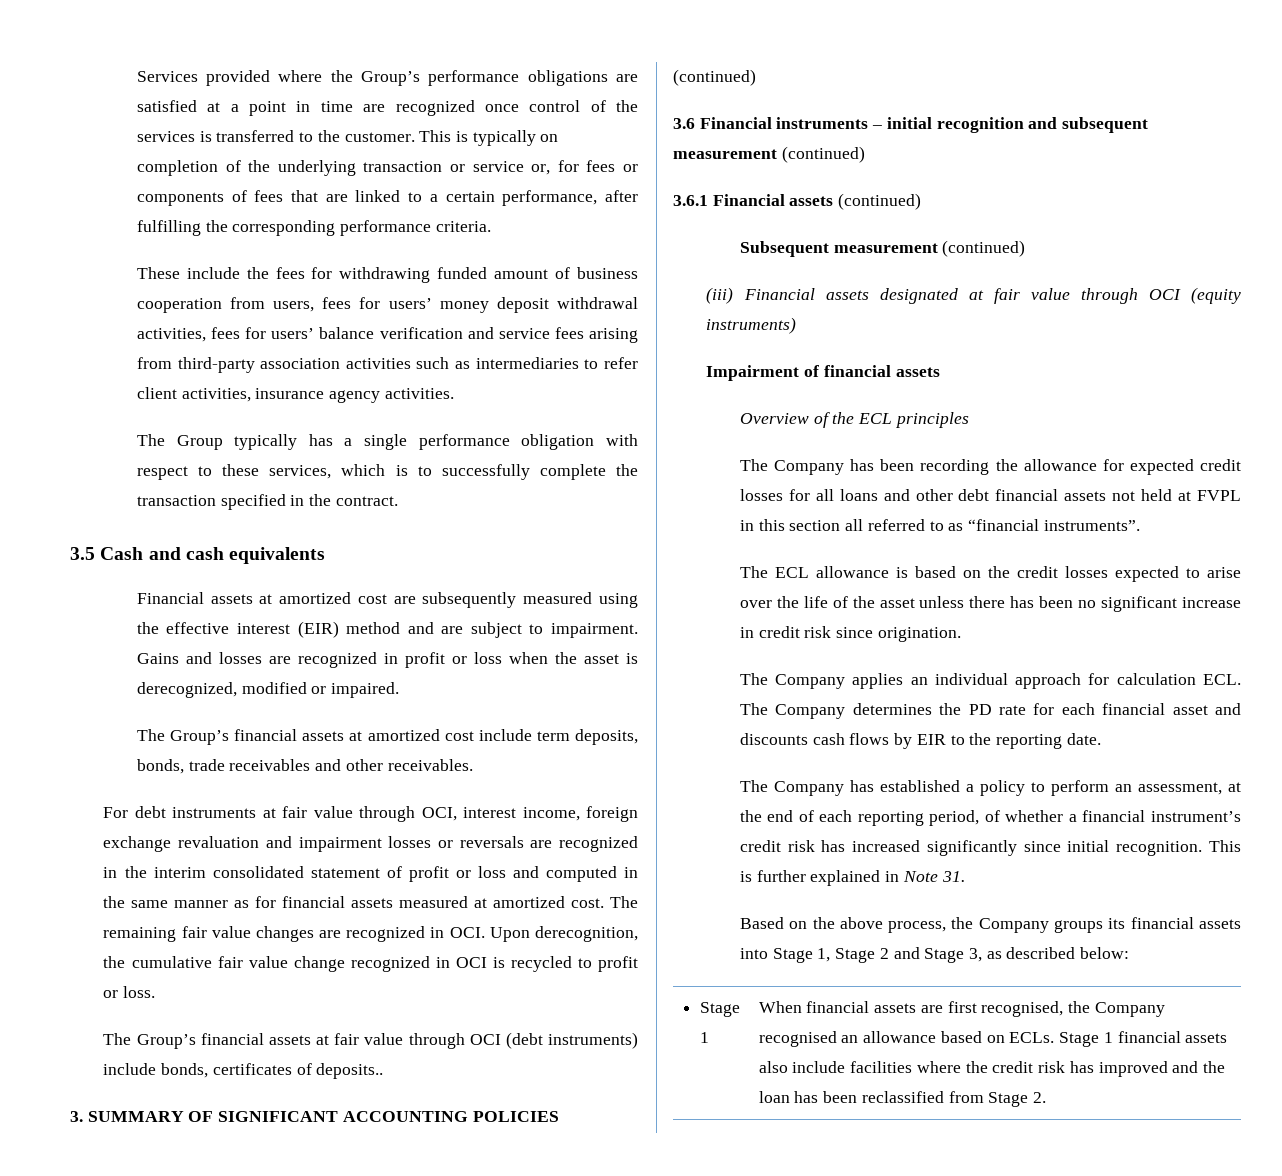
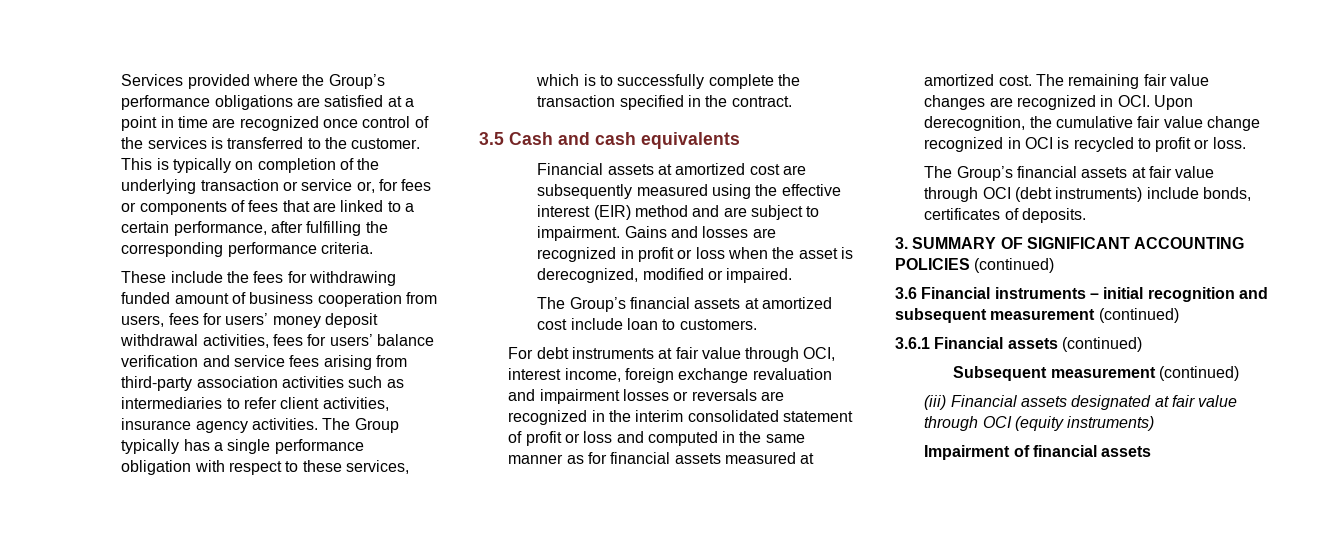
- These include the fees for withdrawing funded amount of business cooperation from users, fees for users’ money deposit withdrawal activities, fees for users’ balance verification and service fees arising from third-party association activities such as intermediaries to refer client activities, insurance agency activities.
- The Group typically has a single performance obligation with respect to these services, which is to successfully complete the transaction specified in the contract.
+ These include the fees for withdrawing funded amount of business cooperation from users, fees for users’ money deposit withdrawal activities, fees for users’ balance verification and service fees arising from third-party association activities such as intermediaries to refer client activities, insurance agency activities. The Group typically has a single performance obligation with respect to these services, which is to successfully complete the transaction specified in the contract.
- The Group’s financial assets at amortized cost include term deposits, bonds, trade receivables and other receivables.
+ The Group’s financial assets at amortized cost include loan to customers.
- The Group’s financial assets at fair value through OCI (debt instruments) include bonds, certificates of deposits..
+ The Group’s financial assets at fair value through OCI (debt instruments) include bonds, certificates of deposits.
- Overview of the ECL principles
- The Company has been recording the allowance for expected credit losses for all loans and other debt financial assets not held at FVPL in this section all referred to as “financial instruments”.
- The ECL allowance is based on the credit losses expected to arise over the life of the asset unless there has been no significant increase in credit risk since origination.
- The Company applies an individual approach for calculation ECL. The Company determines the PD rate for each financial asset and discounts cash flows by EIR to the reporting date.
- The Company has established a policy to perform an assessment, at the end of each reporting period, of whether a financial instrument’s credit risk has increased significantly since initial recognition. This is further explained in Note 31.
- Based on the above process, the Company groups its financial assets into Stage 1, Stage 2 and Stage 3, as described below:
- Stage 1 | When financial assets are first recognised, the Company recognised an allowance based on ECLs. Stage 1 financial assets also include facilities where the credit risk has improved and the loan has been reclassified from Stage 2.

